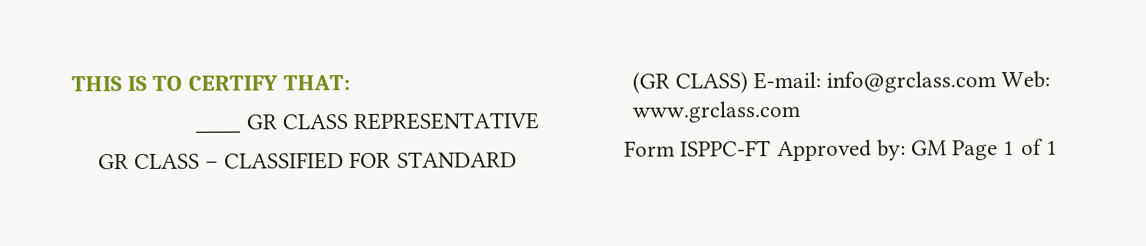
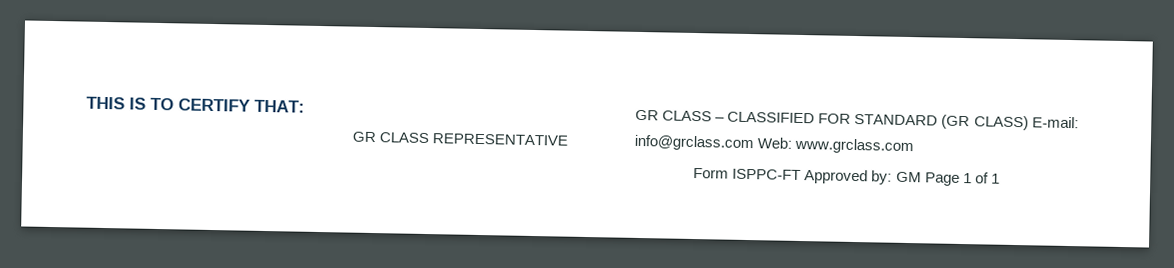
- ____ GR CLASS REPRESENTATIVE
+ GR CLASS REPRESENTATIVE

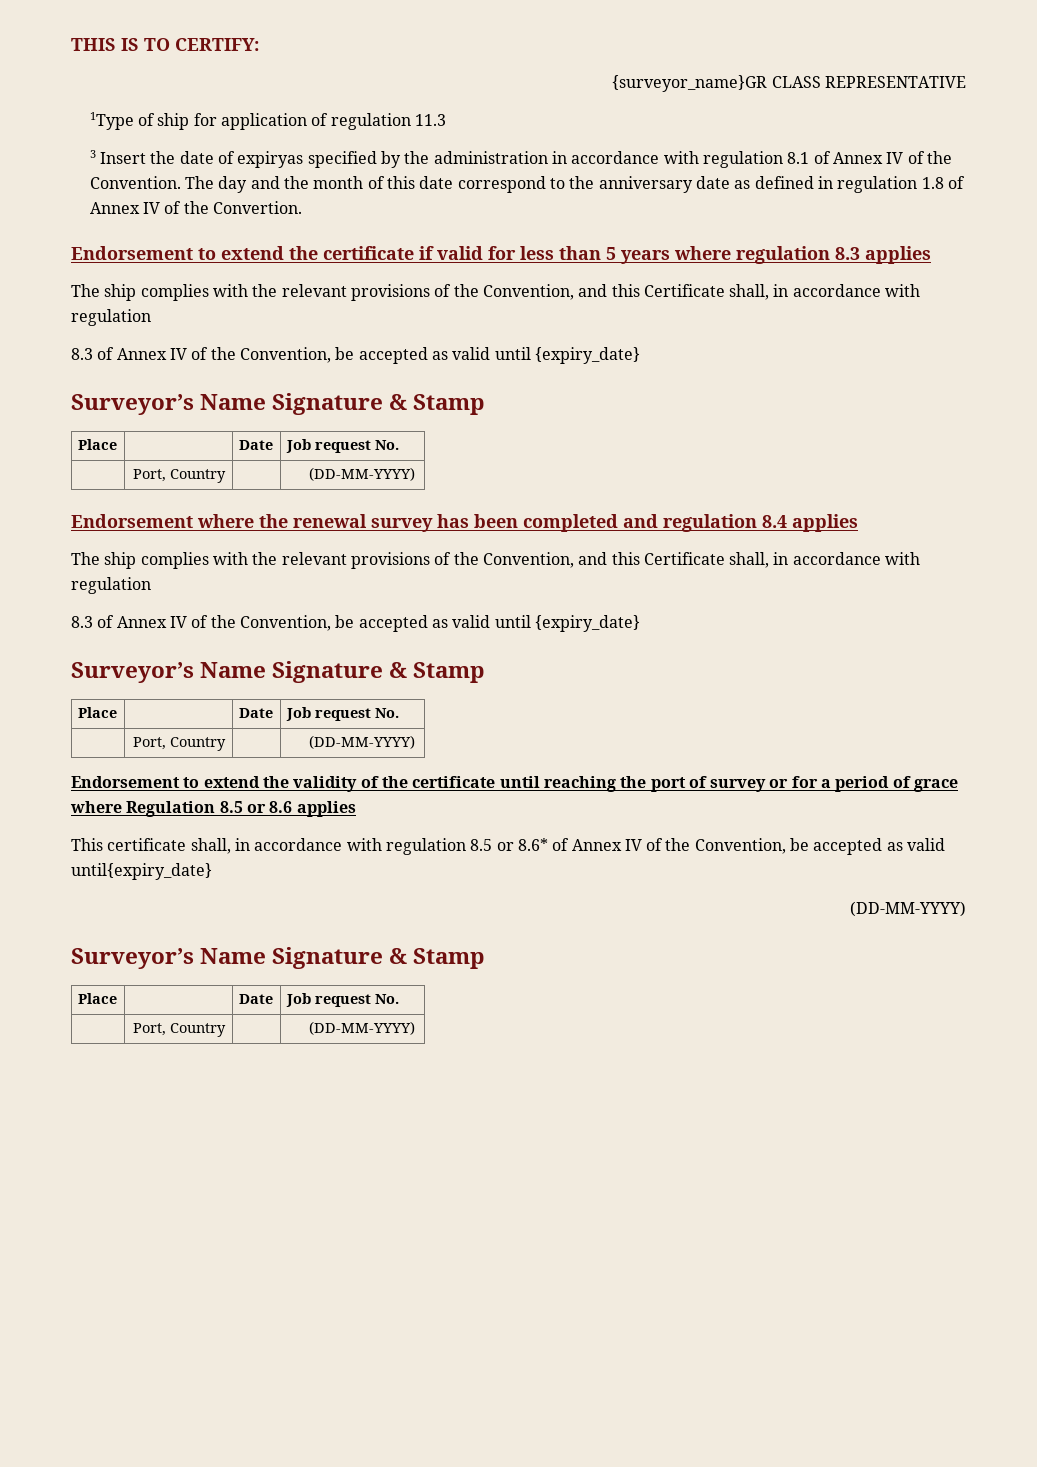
- THIS IS TO CERTIFY THAT:
- GR CLASS REPRESENTATIVE
+ THIS IS TO CERTIFY:
+ {surveyor_name}GR CLASS REPRESENTATIVE
- GR CLASS – CLASSIFIED FOR STANDARD (GR CLASS) E-mail: info@grclass.com Web: www.grclass.com
- Form ISPPC-FT Approved by: GM Page 1 of 1
+ 1Type of ship for application of regulation 11.3
+ 3 Insert the date of expiryas specified by the administration in accordance with regulation 8.1 of Annex IV of the Convention. The day and the month of this date correspond to the anniversary date as defined in regulation 1.8 of Annex IV of the Convertion.
+ Endorsement to extend the certificate if valid for less than 5 years where regulation 8.3 applies
+ The ship complies with the relevant provisions of the Convention, and this Certificate shall, in accordance with regulation
+ 8.3 of Annex IV of the Convention, be accepted as valid until {expiry_date}
+ Surveyor’s Name Signature & Stamp
+ Place | | Date | Job request No.
+ | Port, Country | | (DD-MM-YYYY)
+ Endorsement where the renewal survey has been completed and regulation 8.4 applies
+ The ship complies with the relevant provisions of the Convention, and this Certificate shall, in accordance with regulation
+ 8.3 of Annex IV of the Convention, be accepted as valid until {expiry_date}
+ Surveyor’s Name Signature & Stamp
+ Place | | Date | Job request No.
+ | Port, Country | | (DD-MM-YYYY)
+ Endorsement to extend the validity of the certificate until reaching the port of survey or for a period of grace where Regulation 8.5 or 8.6 applies
+ This certificate shall, in accordance with regulation 8.5 or 8.6* of Annex IV of the Convention, be accepted as valid until{expiry_date}
+ (DD-MM-YYYY)
+ Surveyor’s Name Signature & Stamp
+ Place | | Date | Job request No.
+ | Port, Country | | (DD-MM-YYYY)

